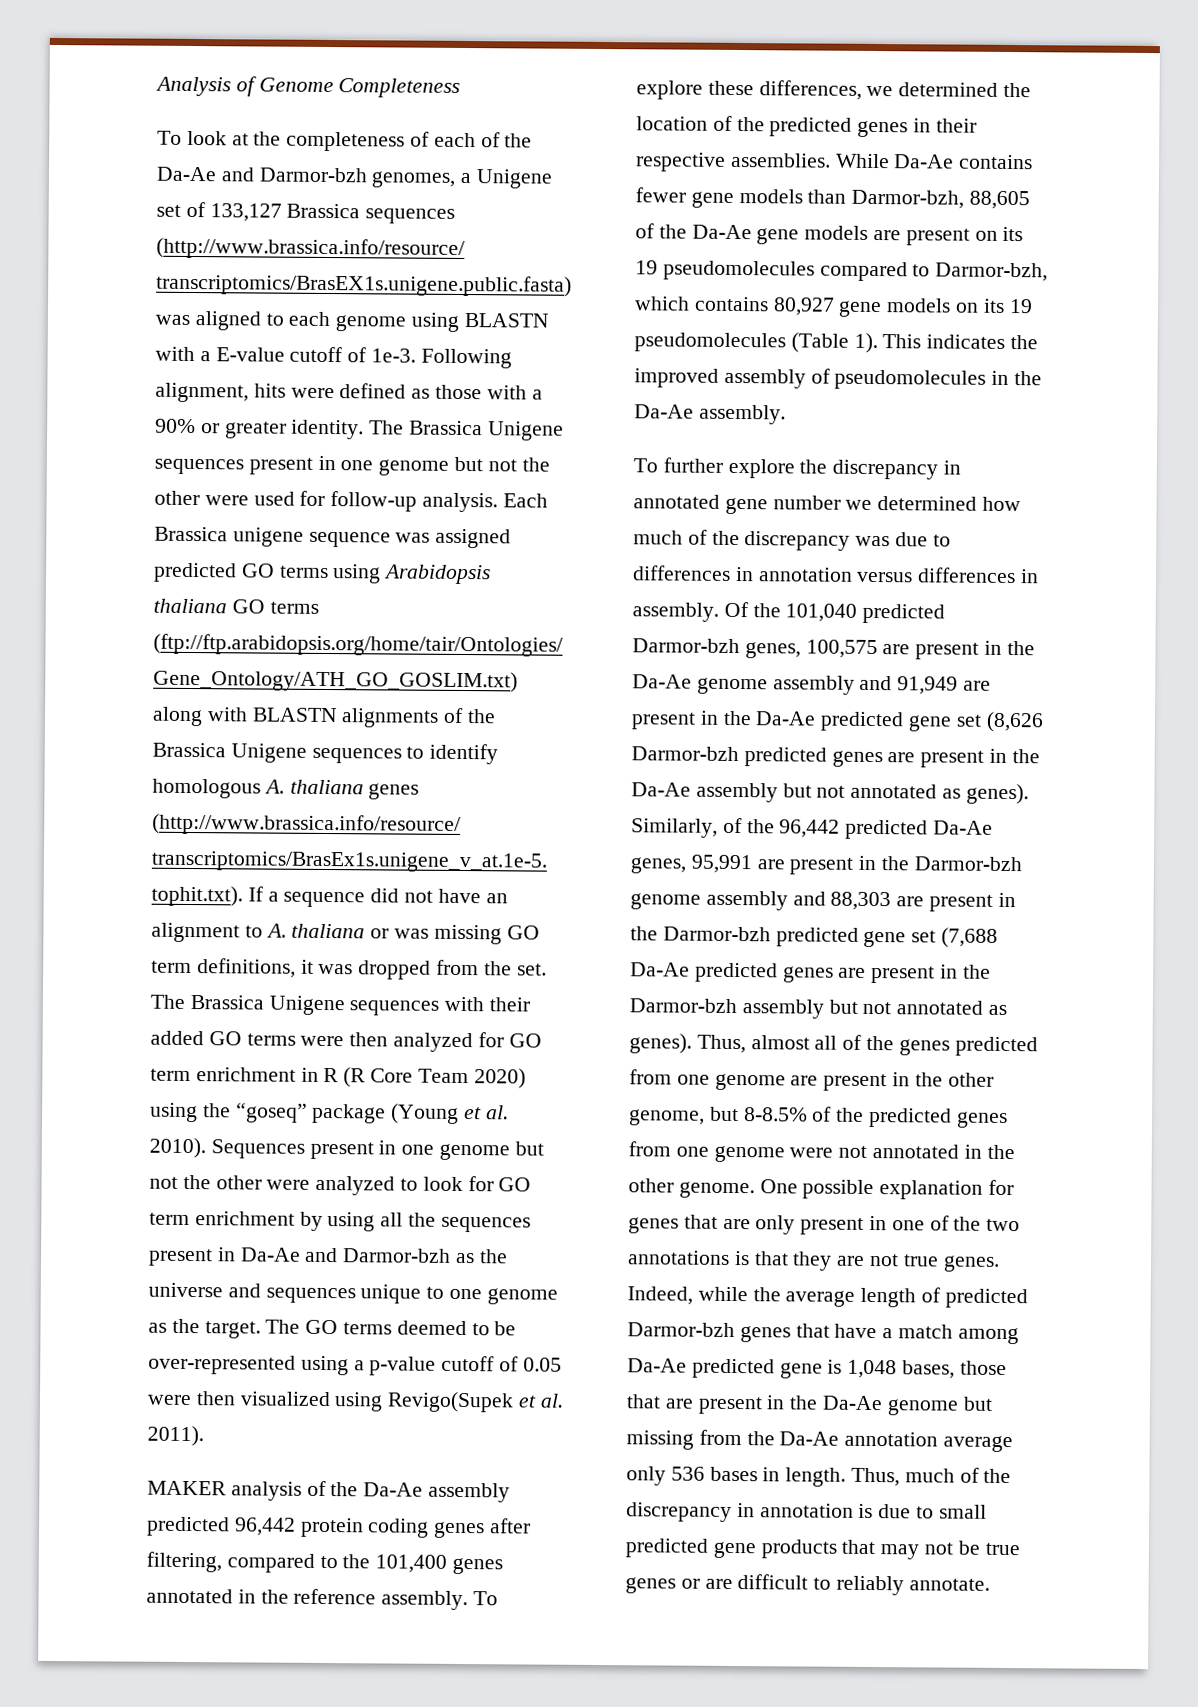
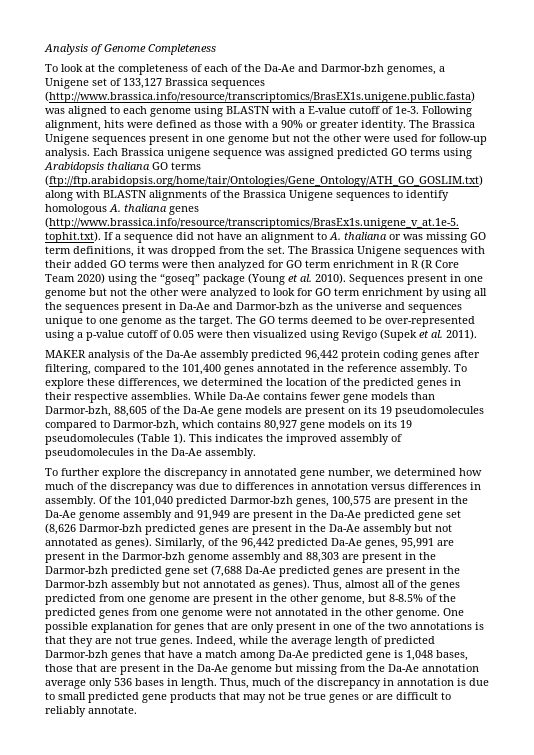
- The GO terms deemed to be over-represented using a p-value cutoff of 0.05 were then visualized using Revigo(Supek et al. 2011).
+ The GO terms deemed to be over-represented using a p-value cutoff of 0.05 were then visualized using Revigo (Supek et al. 2011).
- To further explore the discrepancy in annotated gene number we determined how much of the discrepancy was due to differences in annotation versus differences in assembly.
+ To further explore the discrepancy in annotated gene number, we determined how much of the discrepancy was due to differences in annotation versus differences in assembly.

